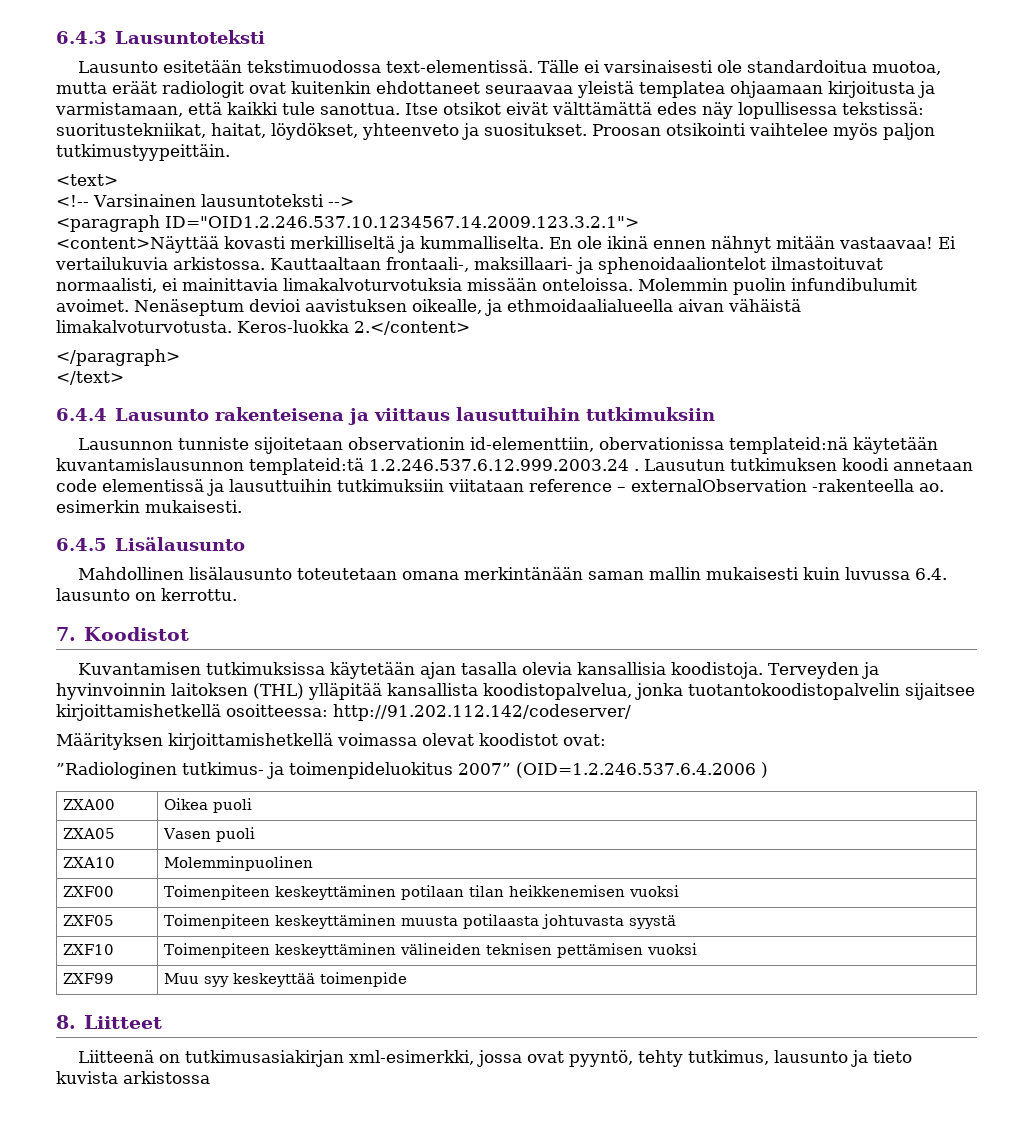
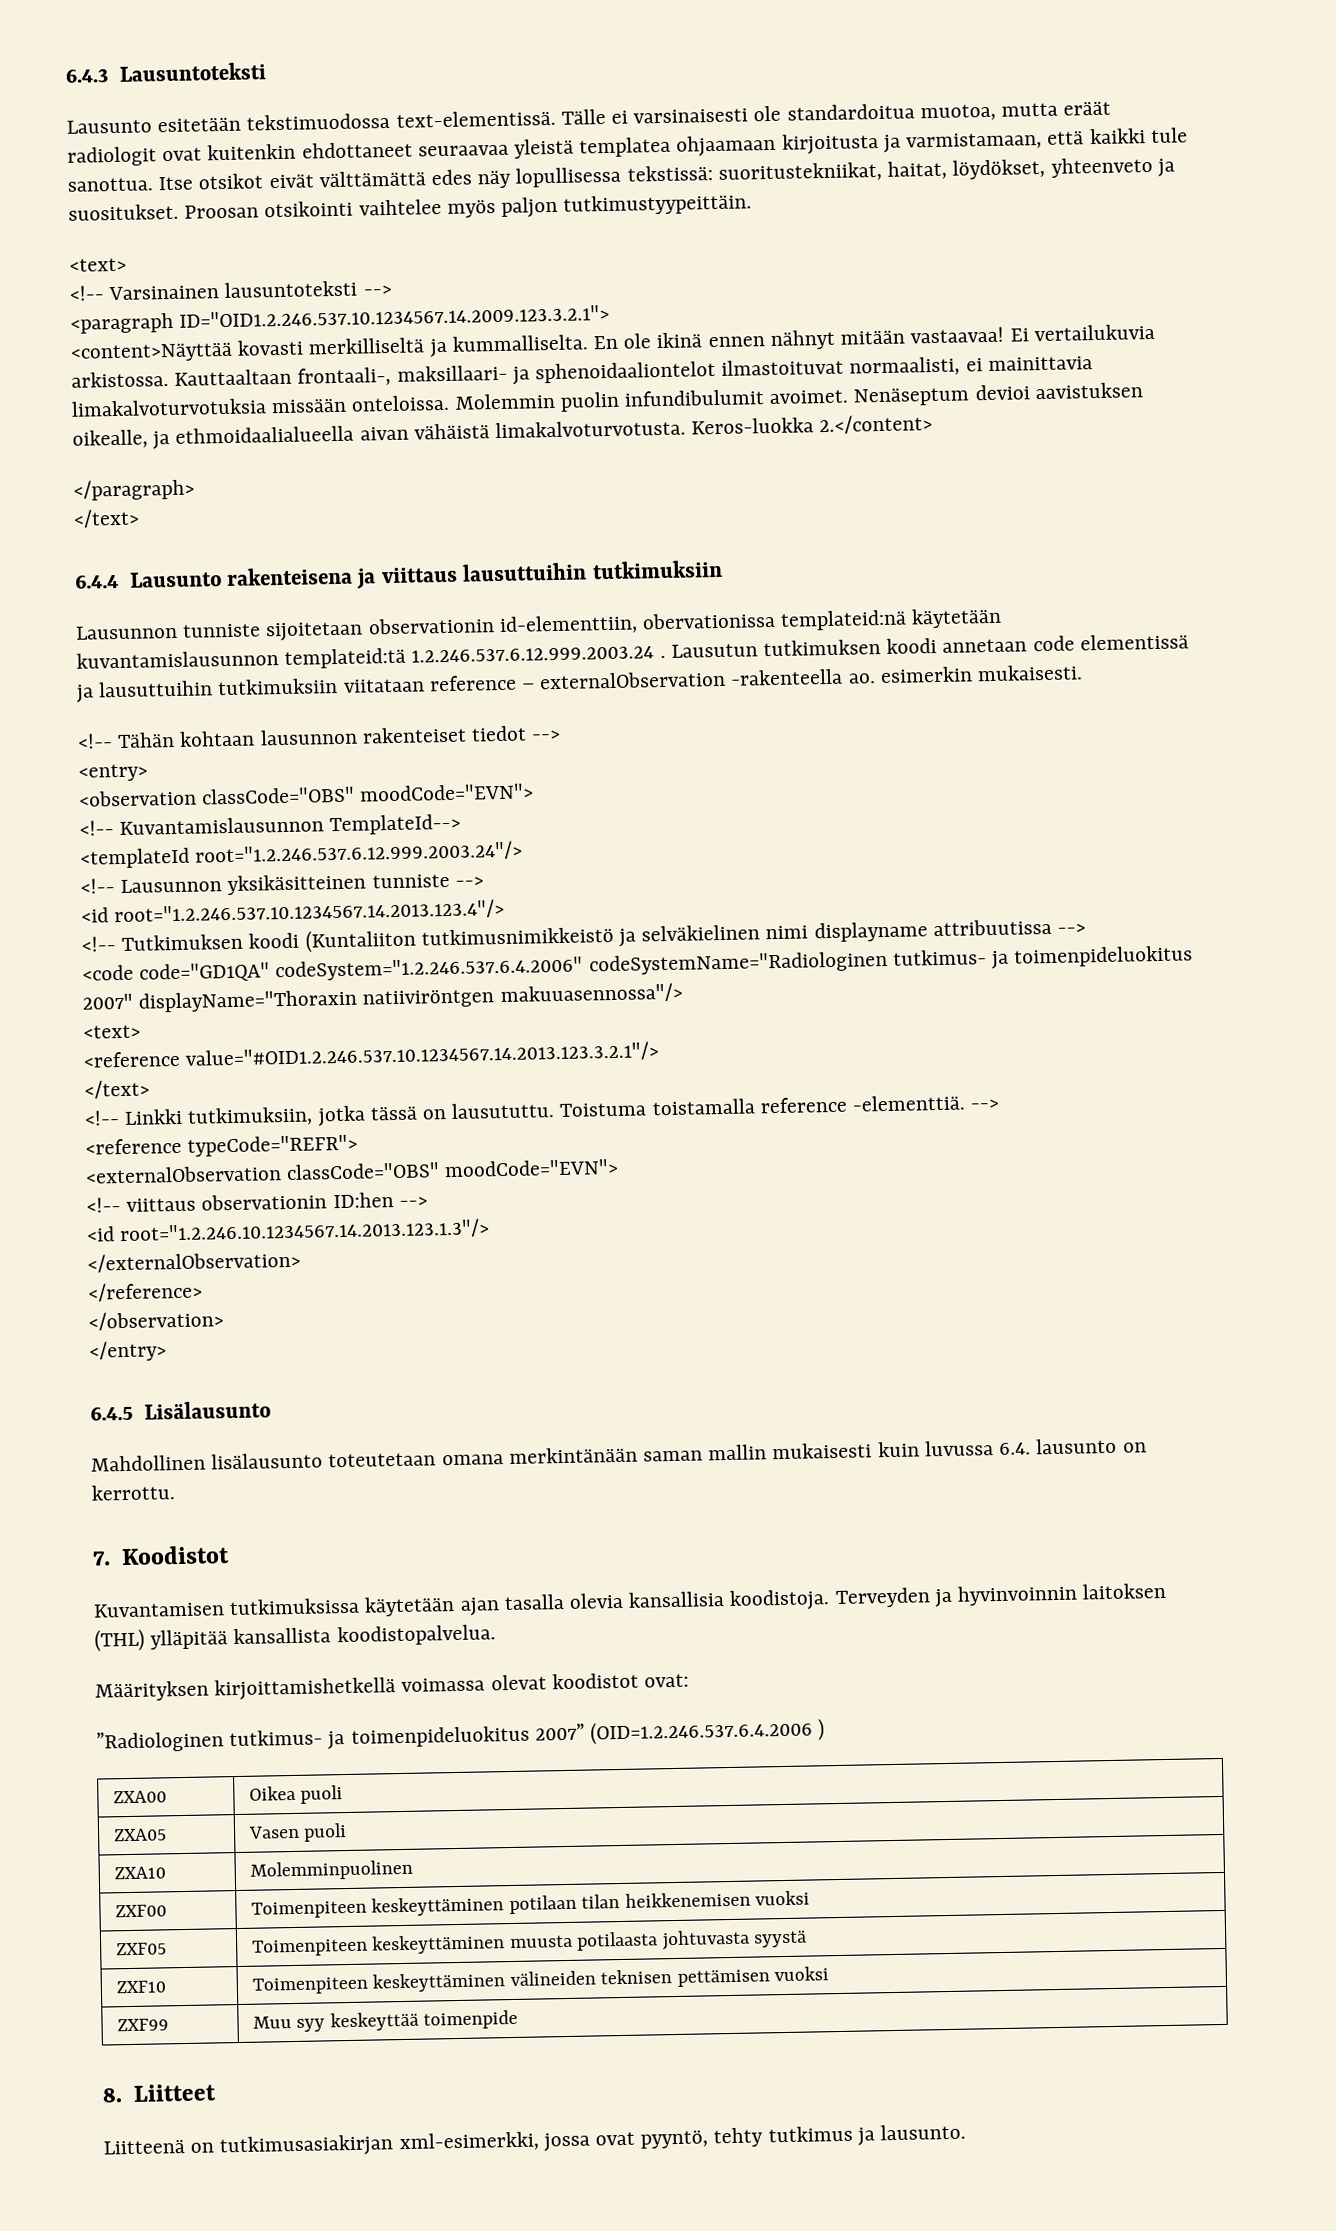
+ <!-- Tähän kohtaan lausunnon rakenteiset tiedot -->
+ <entry>
+ <observation classCode="OBS" moodCode="EVN">
+ <!-- Kuvantamislausunnon TemplateId-->
+ <templateId root="1.2.246.537.6.12.999.2003.24"/>
+ <!-- Lausunnon yksikäsitteinen tunniste -->
+ <id root="1.2.246.537.10.1234567.14.2013.123.4"/>
+ <!-- Tutkimuksen koodi (Kuntaliiton tutkimusnimikkeistö ja selväkielinen nimi displayname attribuutissa -->
+ <code code="GD1QA" codeSystem="1.2.246.537.6.4.2006" codeSystemName="Radiologinen tutkimus- ja toimenpideluokitus 2007" displayName="Thoraxin natiiviröntgen makuuasennossa"/>
+ <text>
+ <reference value="#OID1.2.246.537.10.1234567.14.2013.123.3.2.1"/>
+ </text>
+ <!-- Linkki tutkimuksiin, jotka tässä on lausututtu. Toistuma toistamalla reference -elementtiä. -->
+ <reference typeCode="REFR">
+ <externalObservation classCode="OBS" moodCode="EVN">
+ <!-- viittaus observationin ID:hen -->
+ <id root="1.2.246.10.1234567.14.2013.123.1.3"/>
+ </externalObservation>
+ </reference>
+ </observation>
+ </entry>
- Terveyden ja hyvinvoinnin laitoksen (THL) ylläpitää kansallista koodistopalvelua, jonka tuotantokoodistopalvelin sijaitsee kirjoittamishetkellä osoitteessa: http://91.202.112.142/codeserver/
+ Terveyden ja hyvinvoinnin laitoksen (THL) ylläpitää kansallista koodistopalvelua.
- Liitteenä on tutkimusasiakirjan xml-esimerkki, jossa ovat pyyntö, tehty tutkimus, lausunto ja tieto kuvista arkistossa
+ Liitteenä on tutkimusasiakirjan xml-esimerkki, jossa ovat pyyntö, tehty tutkimus ja lausunto.

